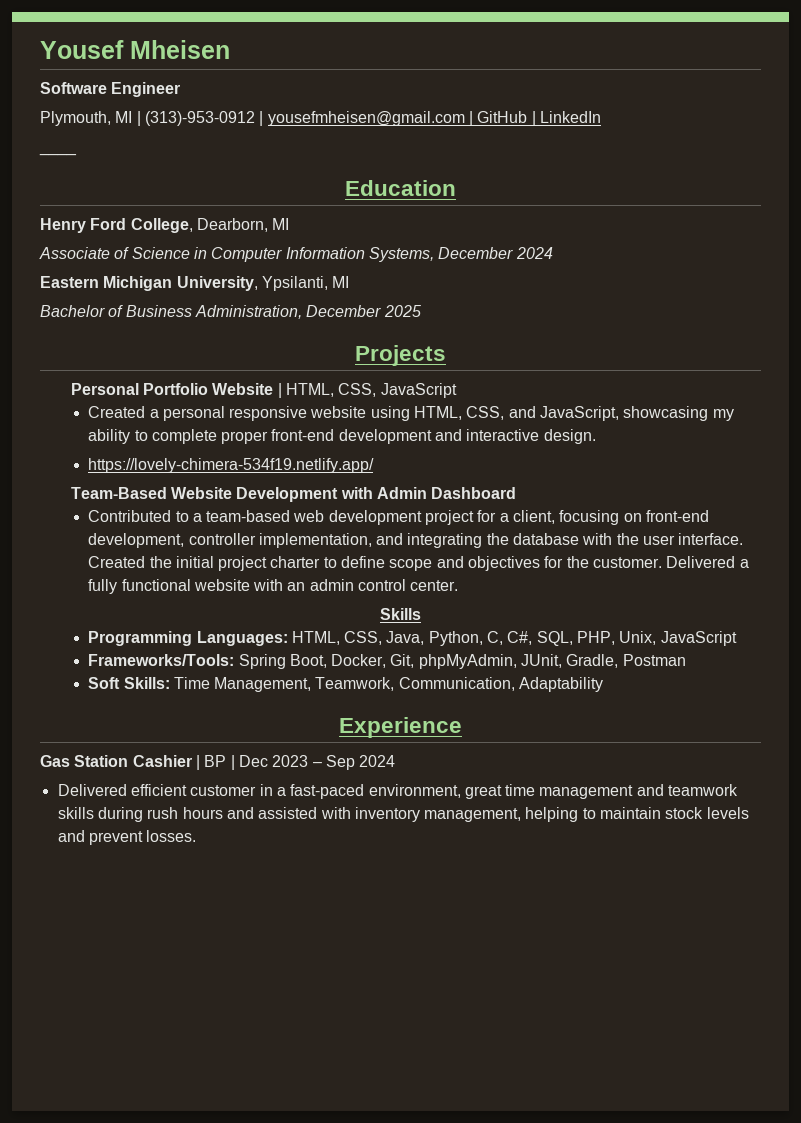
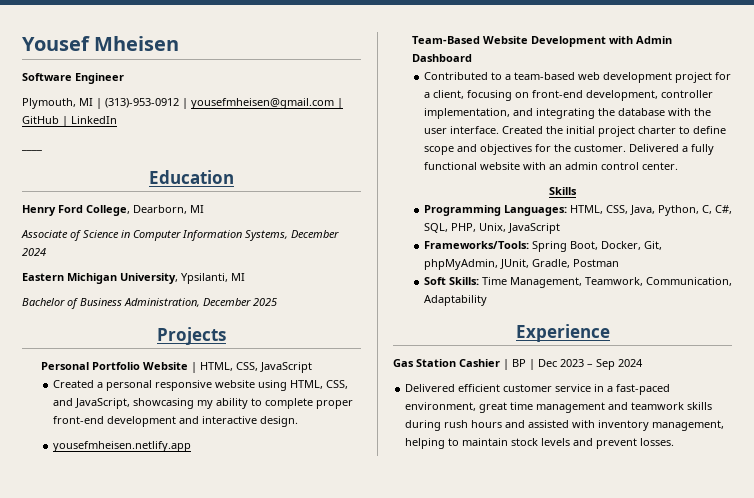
- https://lovely-chimera-534f19.netlify.app/
+ yousefmheisen.netlify.app
- Delivered efficient customer in a fast-paced environment, great time management and teamwork skills during rush hours and assisted with inventory management, helping to maintain stock levels and prevent losses.
+ Delivered efficient customer service in a fast-paced environment, great time management and teamwork skills during rush hours and assisted with inventory management, helping to maintain stock levels and prevent losses.

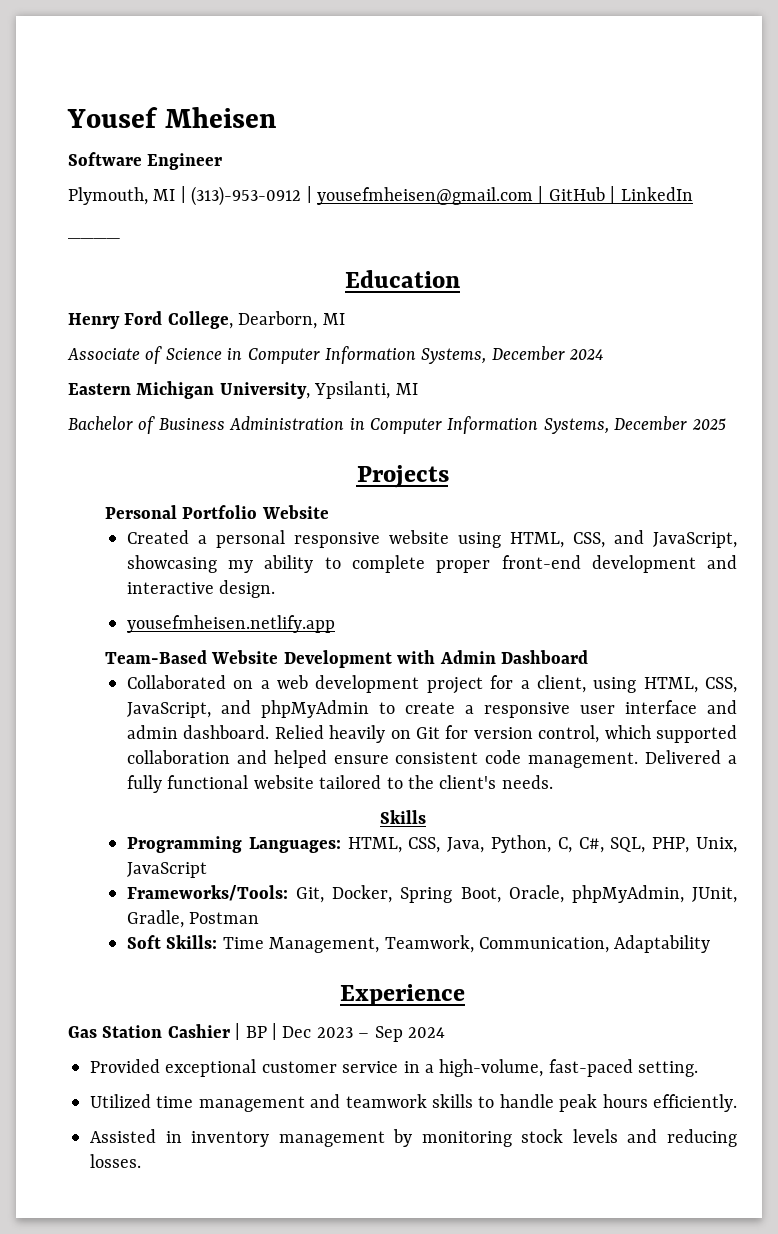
- Bachelor of Business Administration, December 2025
+ Bachelor of Business Administration in Computer Information Systems, December 2025
- Personal Portfolio Website | HTML, CSS, JavaScript
+ Personal Portfolio Website
- Contributed to a team-based web development project for a client, focusing on front-end development, controller implementation, and integrating the database with the user interface. Created the initial project charter to define scope and objectives for the customer.
+ Collaborated on a web development project for a client, using HTML, CSS, JavaScript, and phpMyAdmin to create a responsive user interface and admin dashboard. Relied heavily on Git for version control, which supported collaboration and helped ensure consistent code management.
- Delivered a fully functional website with an admin control center.
+ Delivered a fully functional website tailored to the client's needs.
- Frameworks/Tools: Spring Boot, Docker, Git, phpMyAdmin, JUnit, Gradle, Postman
+ Frameworks/Tools: Git, Docker, Spring Boot, Oracle, phpMyAdmin, JUnit, Gradle, Postman
- Delivered efficient customer service in a fast-paced environment, great time management and teamwork skills during rush hours and assisted with inventory management, helping to maintain stock levels and prevent losses.
+ Provided exceptional customer service in a high-volume, fast-paced setting.
+ Utilized time management and teamwork skills to handle peak hours efficiently.
+ Assisted in inventory management by monitoring stock levels and reducing losses.

